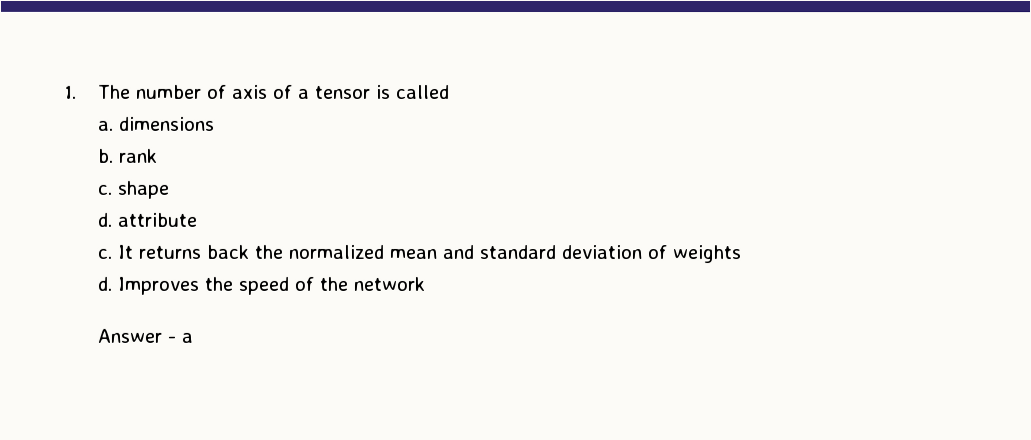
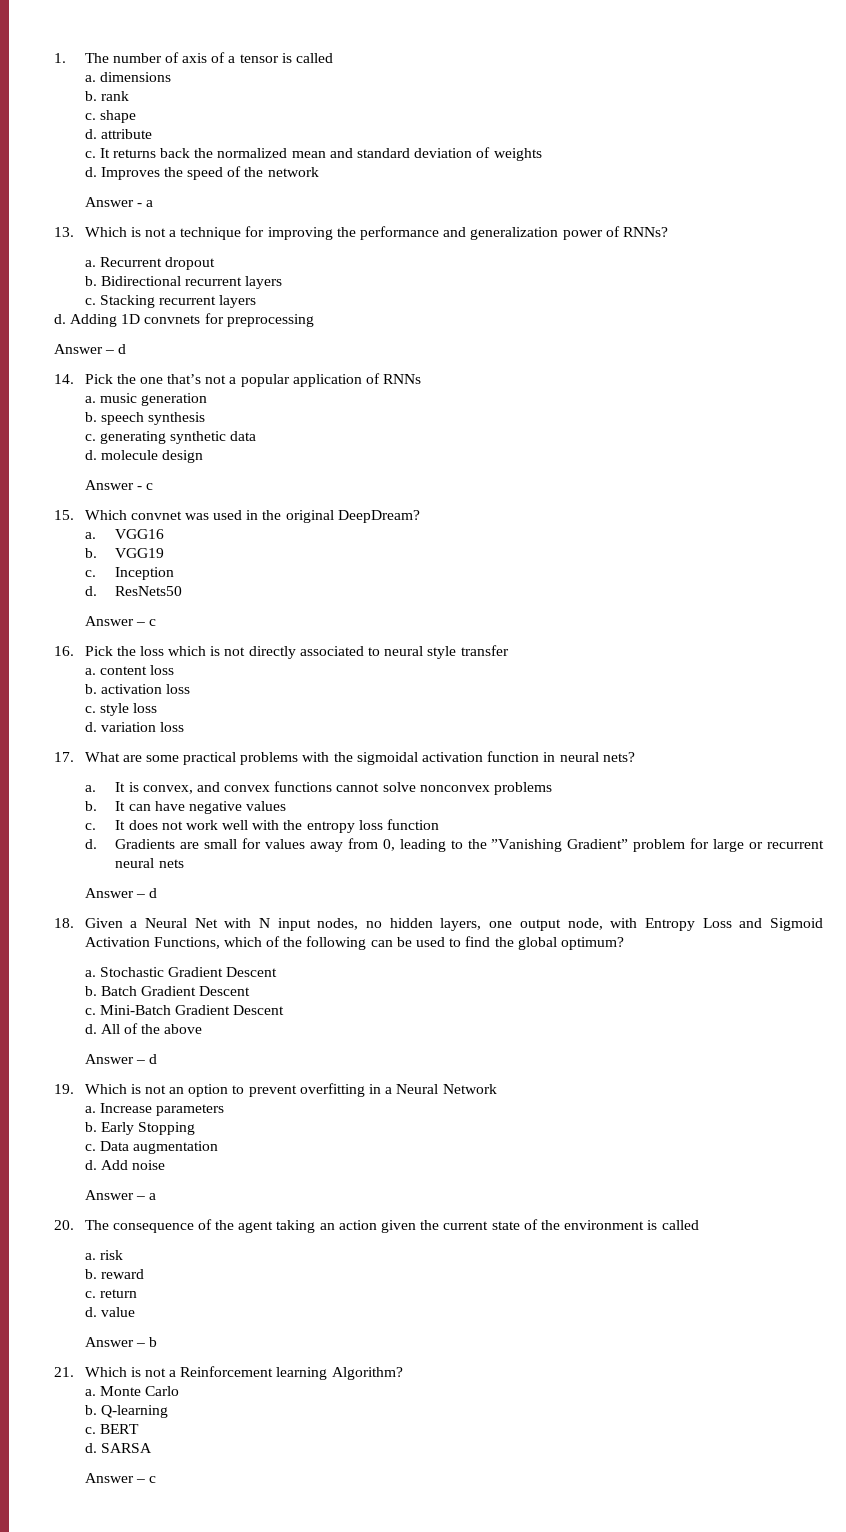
+ 13. Which is not a technique for improving the performance and generalization power of RNNs?
+ a. Recurrent dropout
+ b. Bidirectional recurrent layers
+ c. Stacking recurrent layers
+ d. Adding 1D convnets for preprocessing
+ Answer – d
+ 14. Pick the one that’s not a popular application of RNNs
+ a. music generation
+ b. speech synthesis
+ c. generating synthetic data
+ d. molecule design
+ Answer - c
+ 15. Which convnet was used in the original DeepDream?
+ a. VGG16
+ b. VGG19
+ c. Inception
+ d. ResNets50
+ Answer – c
+ 16. Pick the loss which is not directly associated to neural style transfer
+ a. content loss
+ b. activation loss
+ c. style loss
+ d. variation loss
+ 17. What are some practical problems with the sigmoidal activation function in neural nets?
+ a. It is convex, and convex functions cannot solve nonconvex problems
+ b. It can have negative values
+ c. It does not work well with the entropy loss function
+ d. Gradients are small for values away from 0, leading to the ”Vanishing Gradient” problem for large or recurrent neural nets
+ Answer – d
+ 18. Given a Neural Net with N input nodes, no hidden layers, one output node, with Entropy Loss and Sigmoid Activation Functions, which of the following can be used to find the global optimum?
+ a. Stochastic Gradient Descent
+ b. Batch Gradient Descent
+ c. Mini-Batch Gradient Descent
+ d. All of the above
+ Answer – d
+ 19. Which is not an option to prevent overfitting in a Neural Network
+ a. Increase parameters
+ b. Early Stopping
+ c. Data augmentation
+ d. Add noise
+ Answer – a
+ 20. The consequence of the agent taking an action given the current state of the environment is called
+ a. risk
+ b. reward
+ c. return
+ d. value
+ Answer – b
+ 21. Which is not a Reinforcement learning Algorithm?
+ a. Monte Carlo
+ b. Q-learning
+ c. BERT
+ d. SARSA
+ Answer – c

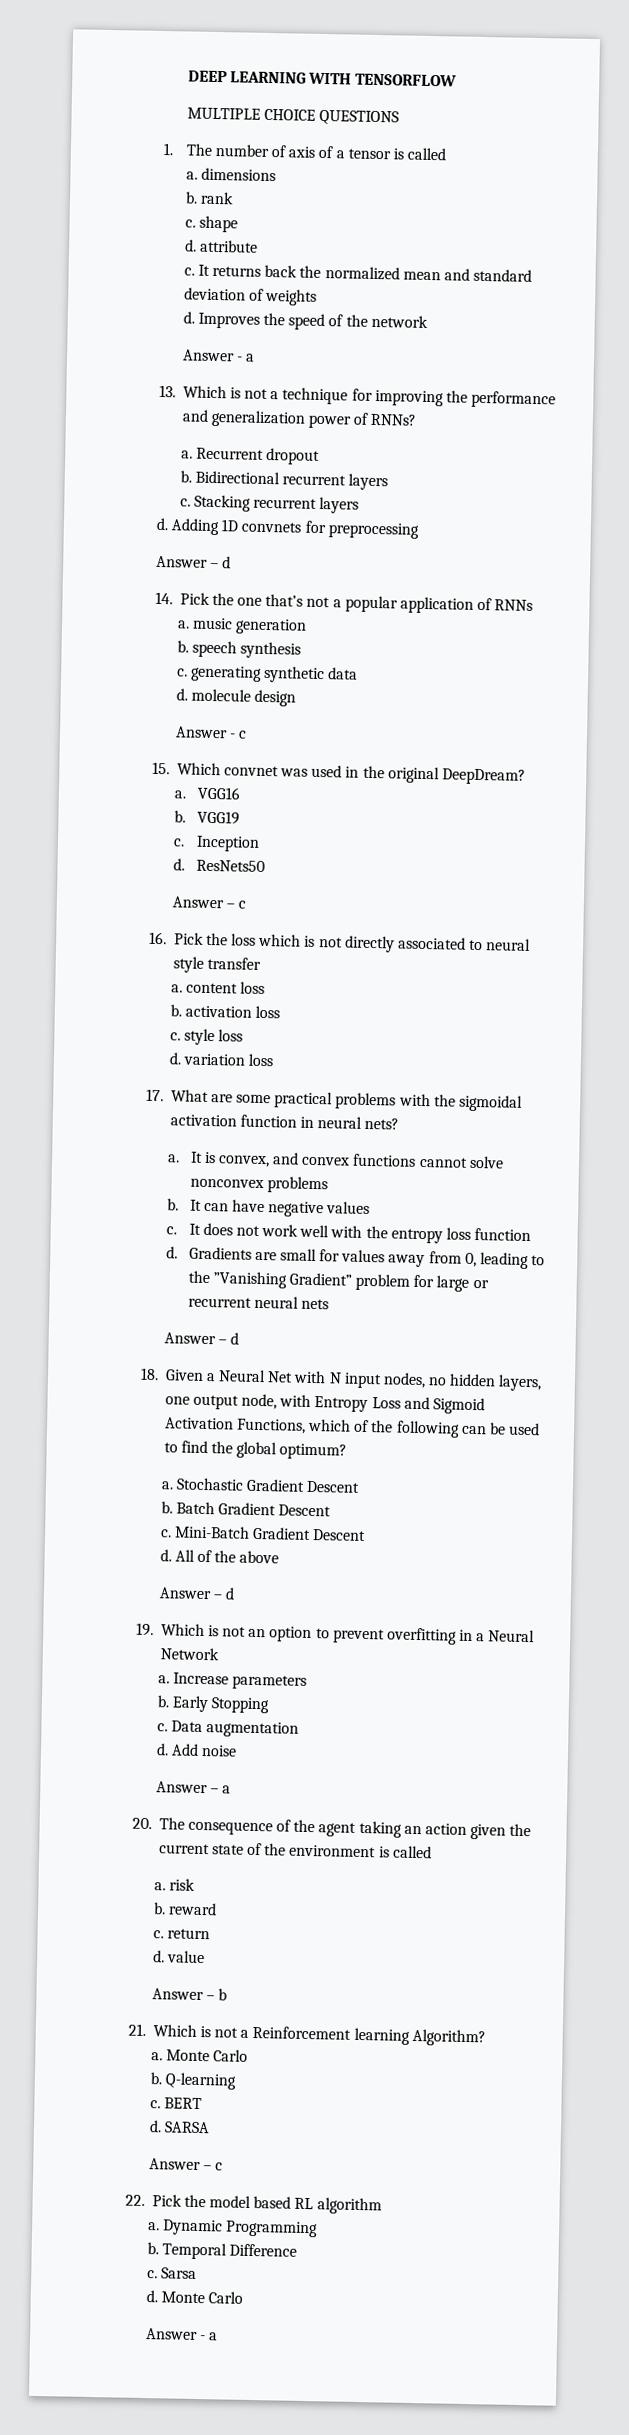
+ DEEP LEARNING WITH TENSORFLOW
+ MULTIPLE CHOICE QUESTIONS
+ 22. Pick the model based RL algorithm
+ a. Dynamic Programming
+ b. Temporal Difference
+ c. Sarsa
+ d. Monte Carlo
+ Answer - a

